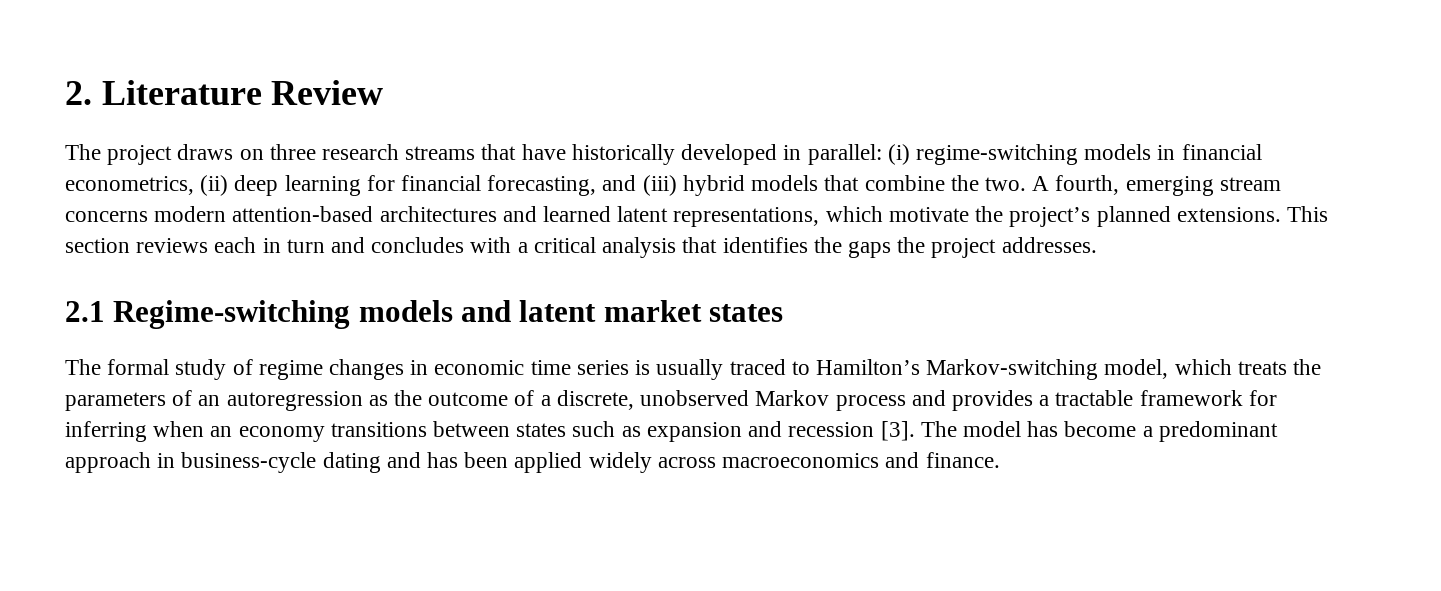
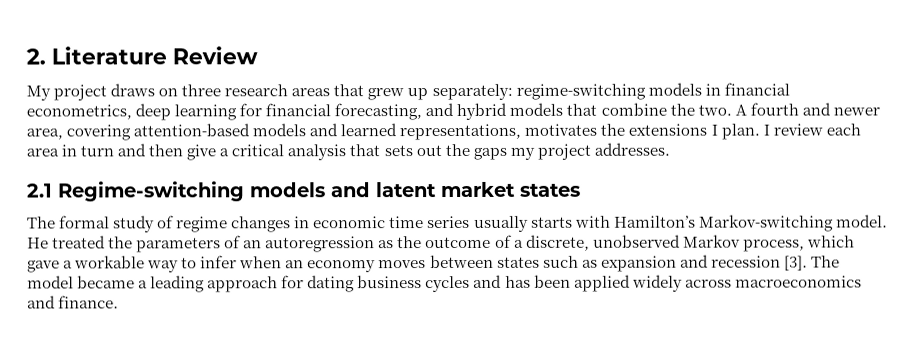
- The project draws on three research streams that have historically developed in parallel: (i) regime-switching models in financial econometrics, (ii) deep learning for financial forecasting, and (iii) hybrid models that combine the two.
+ My project draws on three research areas that grew up separately: regime-switching models in financial econometrics, deep learning for financial forecasting, and hybrid models that combine the two.
- A fourth, emerging stream concerns modern attention-based architectures and learned latent representations, which motivate the project’s planned extensions. This section reviews each in turn and concludes with a critical analysis that identifies the gaps the project addresses.
+ A fourth and newer area, covering attention-based models and learned representations, motivates the extensions I plan. I review each area in turn and then give a critical analysis that sets out the gaps my project addresses.
- The formal study of regime changes in economic time series is usually traced to Hamilton’s Markov-switching model, which treats the parameters of an autoregression as the outcome of a discrete, unobserved Markov process and provides a tractable framework for inferring when an economy transitions between states such as expansion and recession [3].
+ The formal study of regime changes in economic time series usually starts with Hamilton’s Markov-switching model. He treated the parameters of an autoregression as the outcome of a discrete, unobserved Markov process, which gave a workable way to infer when an economy moves between states such as expansion and recession [3].
- The model has become a predominant approach in business-cycle dating and has been applied widely across macroeconomics and finance.
+ The model became a leading approach for dating business cycles and has been applied widely across macroeconomics and finance.

